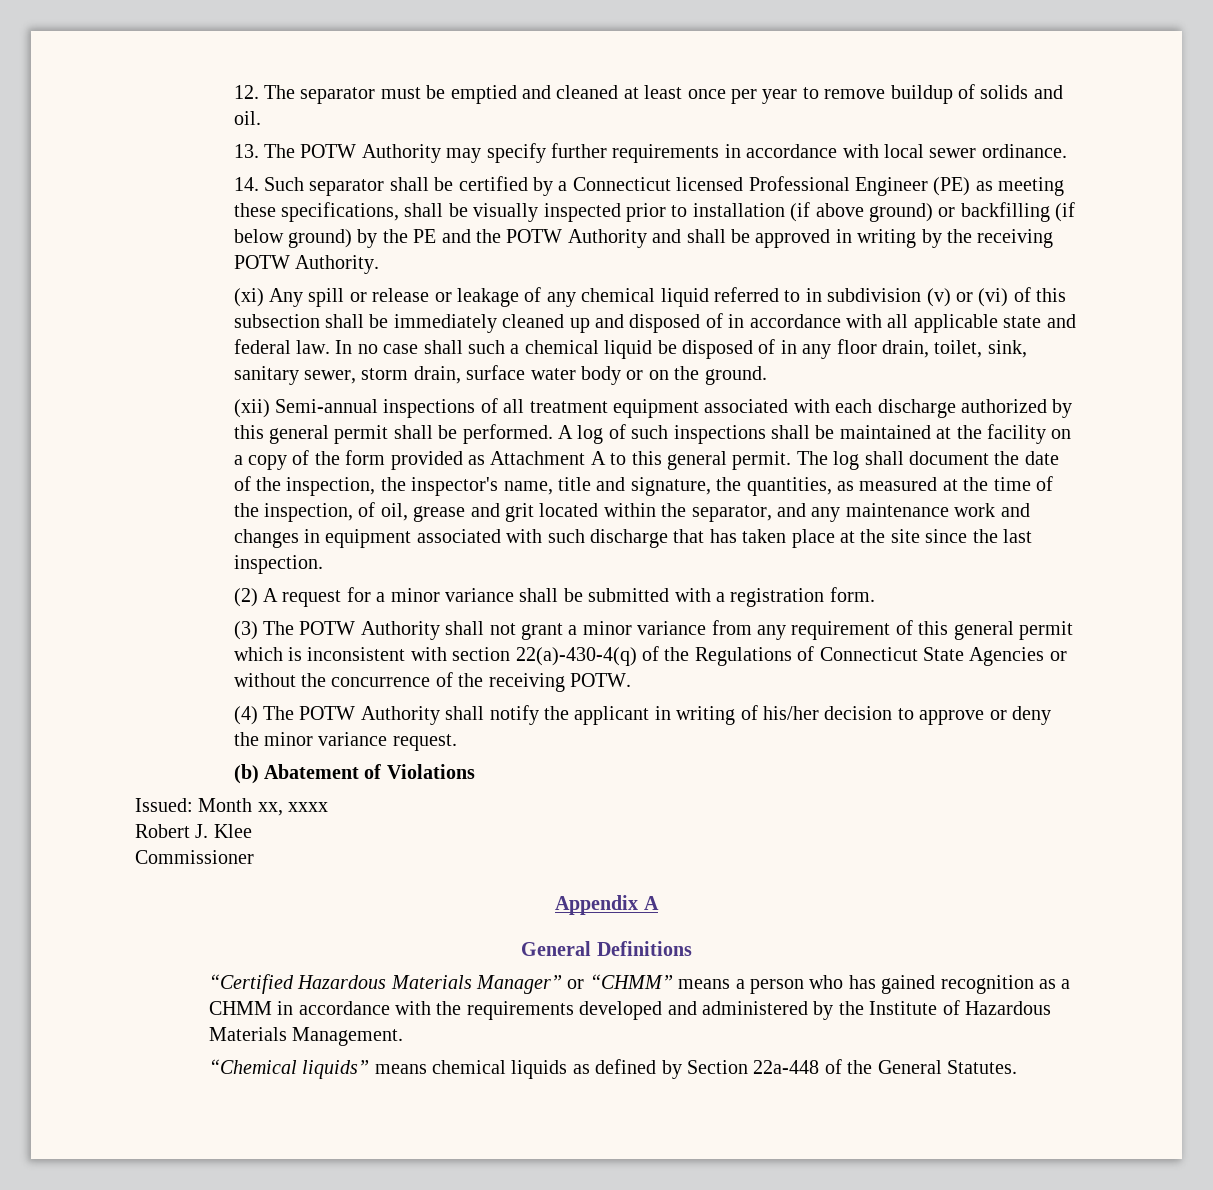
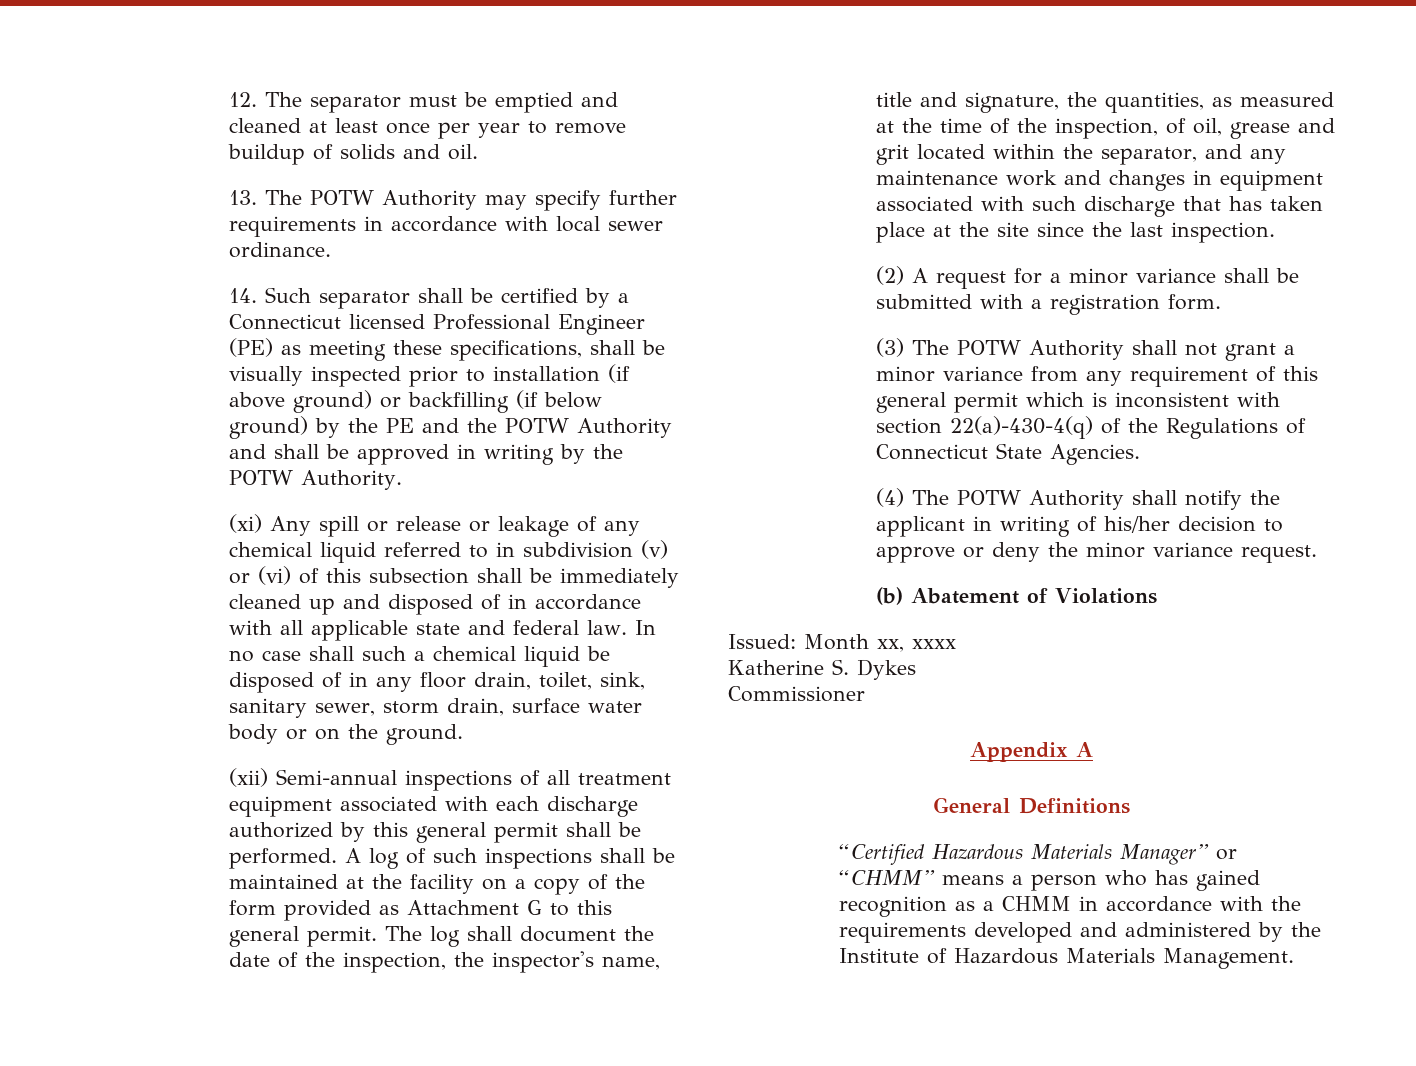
- 14. Such separator shall be certified by a Connecticut licensed Professional Engineer (PE) as meeting these specifications, shall be visually inspected prior to installation (if above ground) or backfilling (if below ground) by the PE and the POTW Authority and shall be approved in writing by the receiving POTW Authority.
+ 14. Such separator shall be certified by a Connecticut licensed Professional Engineer (PE) as meeting these specifications, shall be visually inspected prior to installation (if above ground) or backfilling (if below ground) by the PE and the POTW Authority and shall be approved in writing by the POTW Authority.
- A log of such inspections shall be maintained at the facility on a copy of the form provided as Attachment A to this general permit.
+ A log of such inspections shall be maintained at the facility on a copy of the form provided as Attachment G to this general permit.
- (3) The POTW Authority shall not grant a minor variance from any requirement of this general permit which is inconsistent with section 22(a)-430-4(q) of the Regulations of Connecticut State Agencies or without the concurrence of the receiving POTW.
+ (3) The POTW Authority shall not grant a minor variance from any requirement of this general permit which is inconsistent with section 22(a)-430-4(q) of the Regulations of Connecticut State Agencies.
- Robert J. Klee
+ Katherine S. Dykes
- “Chemical liquids” means chemical liquids as defined by Section 22a-448 of the General Statutes.

